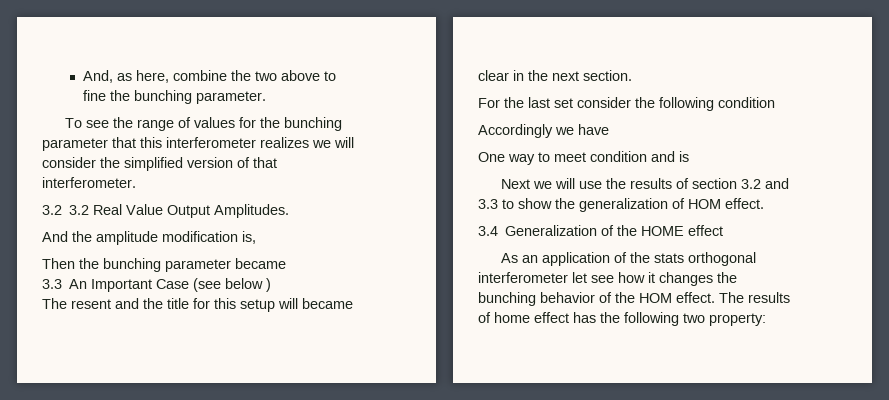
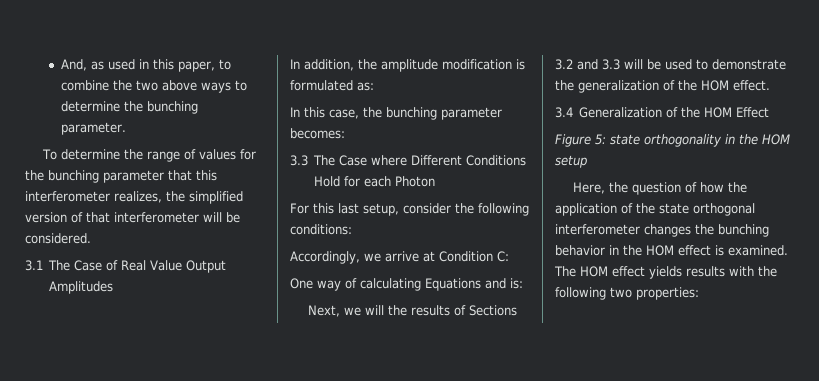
- And, as here, combine the two above to fine the bunching parameter.
+ And, as used in this paper, to combine the two above ways to determine the bunching parameter.
- To see the range of values for the bunching parameter that this interferometer realizes we will consider the simplified version of that interferometer.
- 3.2 3.2 Real Value Output Amplitudes.
- And the amplitude modification is,
- Then the bunching parameter became
- 3.3 An Important Case (see below )
- The resent and the title for this setup will became clear in the next section.
- For the last set consider the following condition
- Accordingly we have
- One way to meet condition and is
- Next we will use the results of section 3.2 and 3.3 to show the generalization of HOM effect.
+ To determine the range of values for the bunching parameter that this interferometer realizes, the simplified version of that interferometer will be considered.
+ 3.1 The Case of Real Value Output Amplitudes
+ In addition, the amplitude modification is formulated as:
+ In this case, the bunching parameter becomes:
+ 3.3 The Case where Different Conditions Hold for each Photon
+ For this last setup, consider the following conditions:
+ Accordingly, we arrive at Condition C:
+ One way of calculating Equations and is:
+ Next, we will the results of Sections 3.2 and 3.3 will be used to demonstrate the generalization of the HOM effect.
- 3.4 Generalization of the HOME effect
- As an application of the stats orthogonal interferometer let see how it changes the bunching behavior of the HOM effect. The results of home effect has the following two property:
+ 3.4 Generalization of the HOM Effect
+ Figure 5: state orthogonality in the HOM setup
+ Here, the question of how the application of the state orthogonal interferometer changes the bunching behavior in the HOM effect is examined. The HOM effect yields results with the following two properties:

